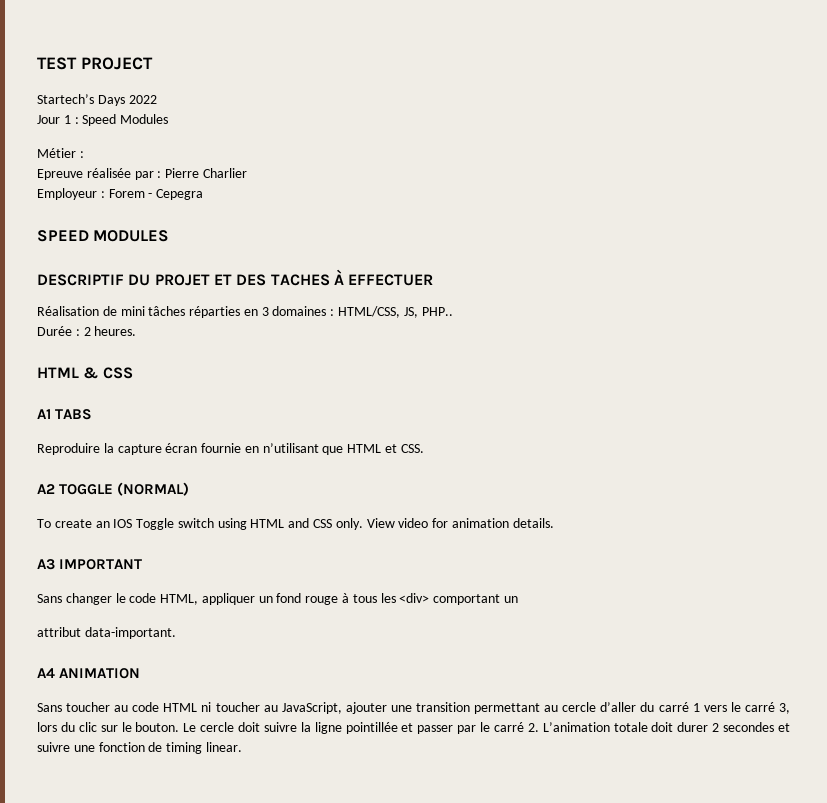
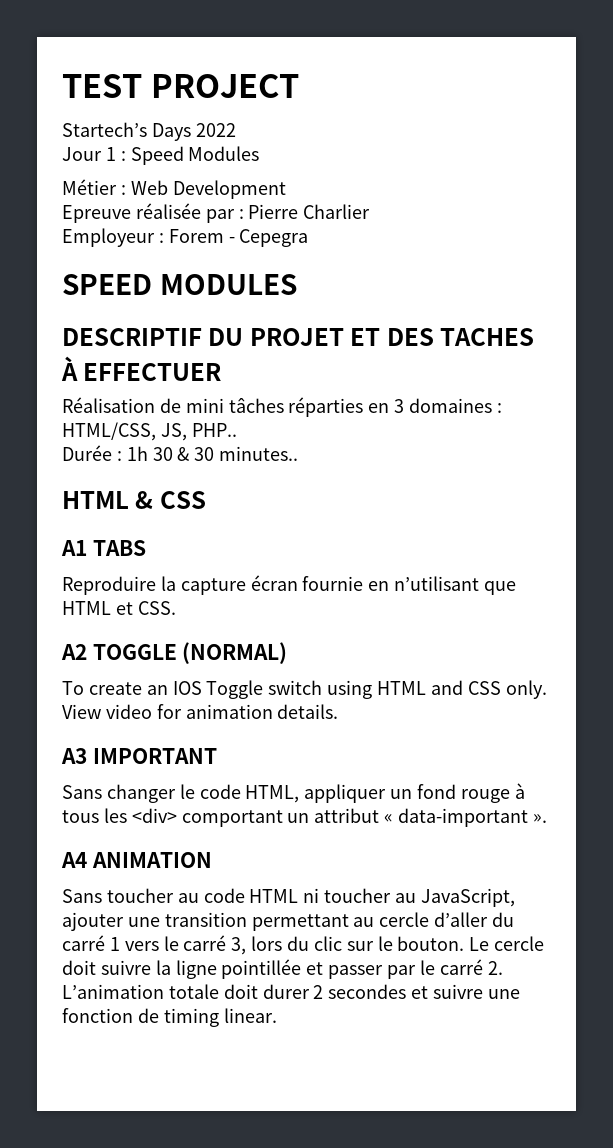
- Métier :
+ Métier : Web Development
- Durée : 2 heures.
+ Durée : 1h 30 & 30 minutes..
- Sans changer le code HTML, appliquer un fond rouge à tous les <div> comportant un
- attribut data-important.
+ Sans changer le code HTML, appliquer un fond rouge à tous les <div> comportant un attribut « data-important ».

